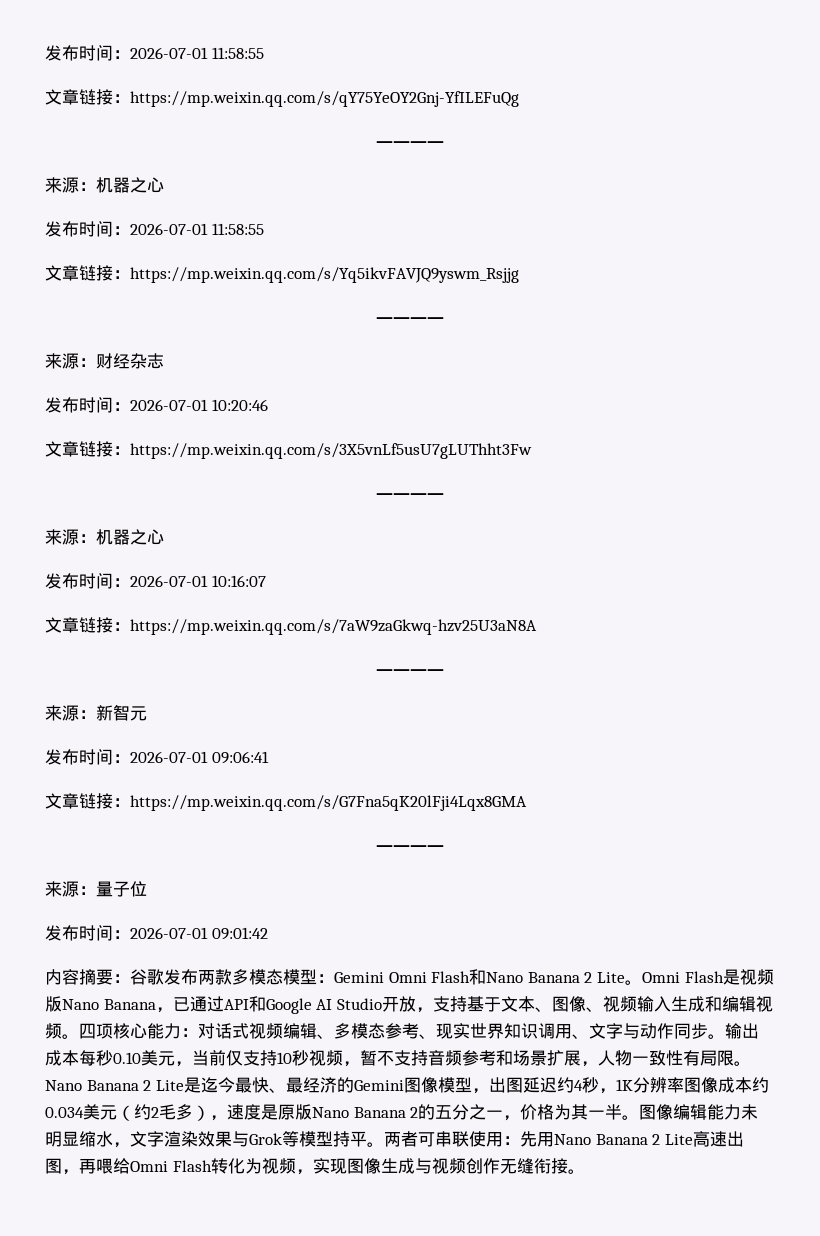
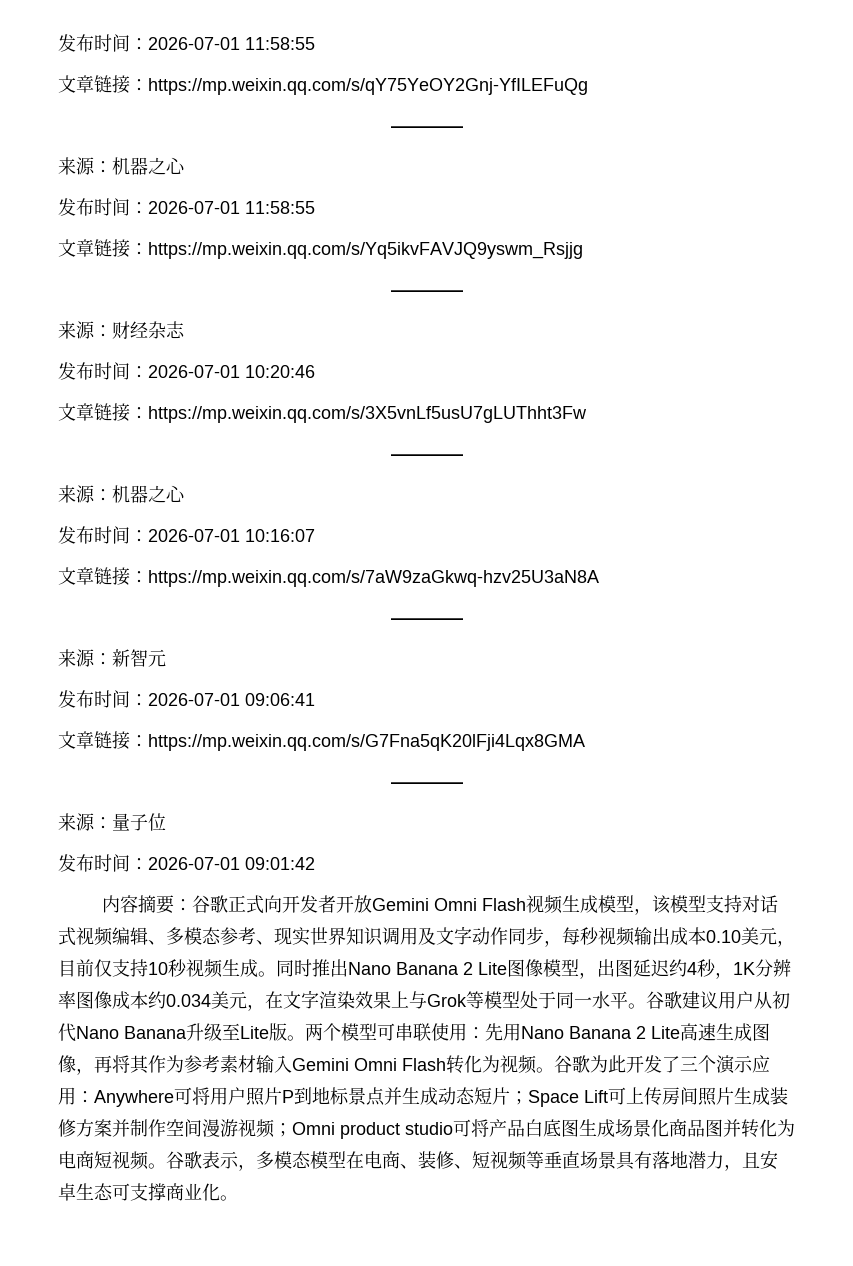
- 内容摘要：谷歌发布两款多模态模型：Gemini Omni Flash和Nano Banana 2 Lite。Omni Flash是视频版Nano Banana，已通过API和Google AI Studio开放，支持基于文本、图像、视频输入生成和编辑视频。四项核心能力：对话式视频编辑、多模态参考、现实世界知识调用、文字与动作同步。输出成本每秒0.10美元，当前仅支持10秒视频，暂不支持音频参考和场景扩展，人物一致性有局限。Nano Banana 2 Lite是迄今最快、最经济的Gemini图像模型，出图延迟约4秒，1K分辨率图像成本约0.034美元（约2毛多），速度是原版Nano Banana 2的五分之一，价格为其一半。图像编辑能力未明显缩水，文字渲染效果与Grok等模型持平。两者可串联使用：先用Nano Banana 2 Lite高速出图，再喂给Omni Flash转化为视频，实现图像生成与视频创作无缝衔接。
+ 内容摘要：谷歌正式向开发者开放Gemini Omni Flash视频生成模型，该模型支持对话式视频编辑、多模态参考、现实世界知识调用及文字动作同步，每秒视频输出成本0.10美元，目前仅支持10秒视频生成。同时推出Nano Banana 2 Lite图像模型，出图延迟约4秒，1K分辨率图像成本约0.034美元，在文字渲染效果上与Grok等模型处于同一水平。谷歌建议用户从初代Nano Banana升级至Lite版。两个模型可串联使用：先用Nano Banana 2 Lite高速生成图像，再将其作为参考素材输入Gemini Omni Flash转化为视频。谷歌为此开发了三个演示应用：Anywhere可将用户照片P到地标景点并生成动态短片；Space Lift可上传房间照片生成装修方案并制作空间漫游视频；Omni product studio可将产品白底图生成场景化商品图并转化为电商短视频。谷歌表示，多模态模型在电商、装修、短视频等垂直场景具有落地潜力，且安卓生态可支撑商业化。

